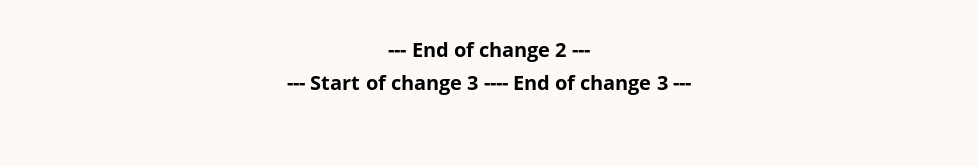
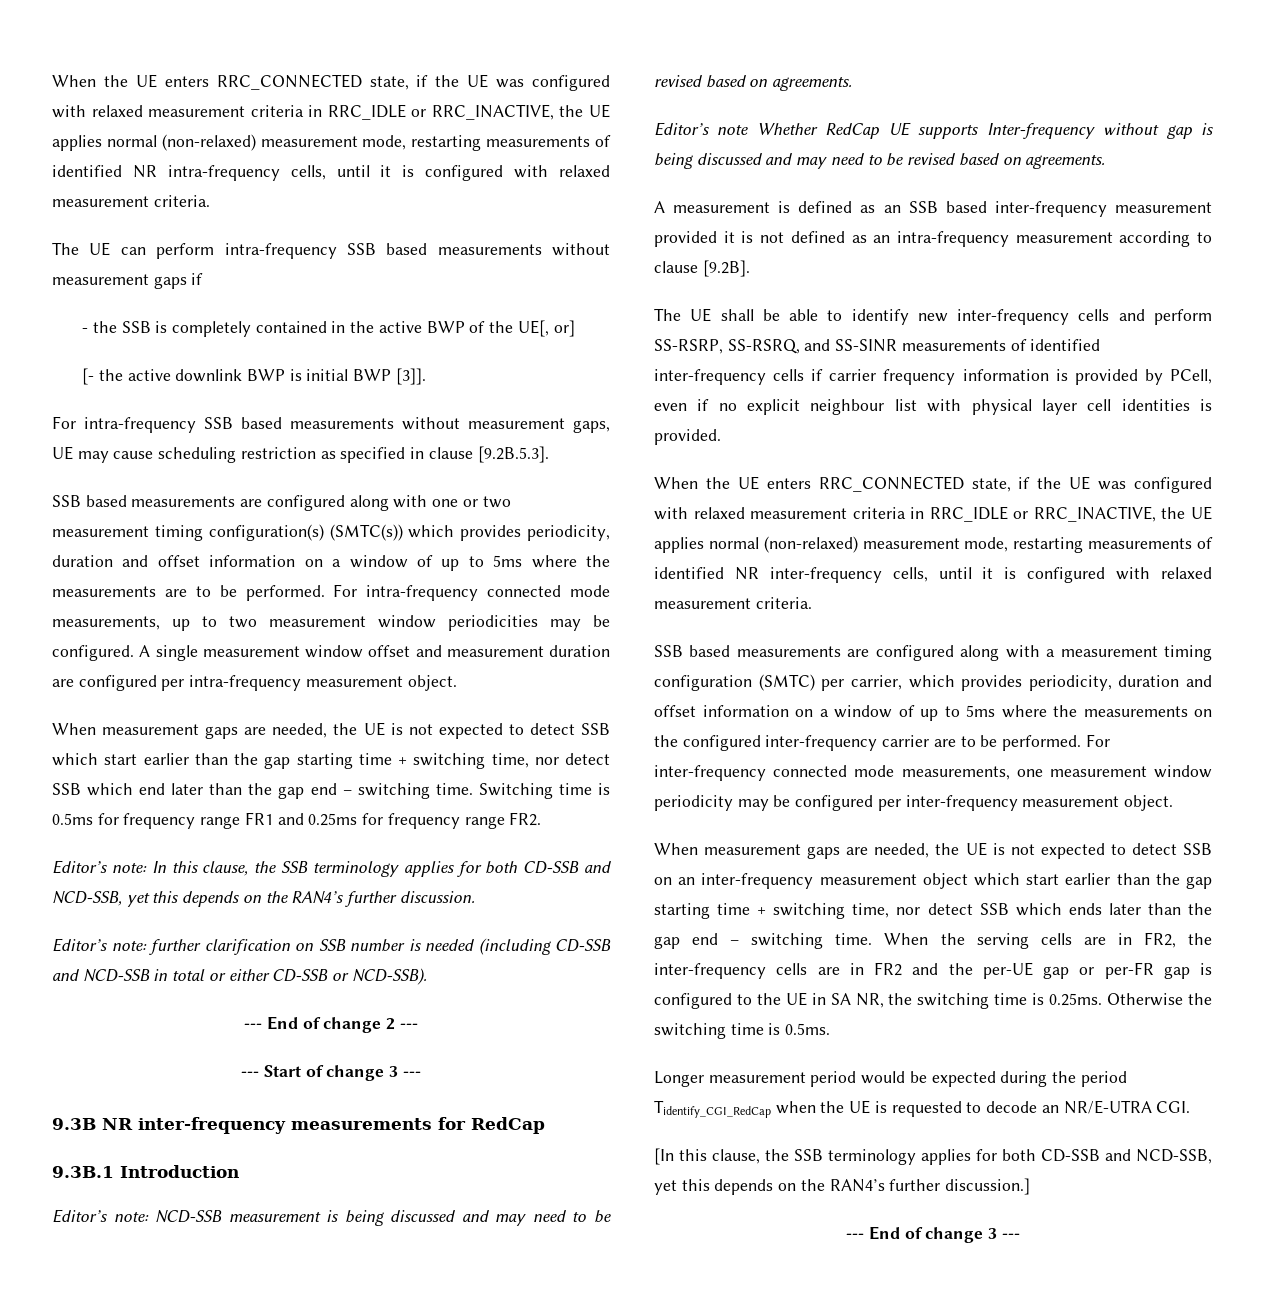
+ When the UE enters RRC_CONNECTED state, if the UE was configured with relaxed measurement criteria in RRC_IDLE or RRC_INACTIVE, the UE applies normal (non-relaxed) measurement mode, restarting measurements of identified NR intra-frequency cells, until it is configured with relaxed measurement criteria.
+ The UE can perform intra-frequency SSB based measurements without measurement gaps if
+ - the SSB is completely contained in the active BWP of the UE[, or]
+ [- the active downlink BWP is initial BWP [3]].
+ For intra-frequency SSB based measurements without measurement gaps, UE may cause scheduling restriction as specified in clause [9.2B.5.3].
+ SSB based measurements are configured along with one or two measurement timing configuration(s) (SMTC(s)) which provides periodicity, duration and offset information on a window of up to 5ms where the measurements are to be performed. For intra-frequency connected mode measurements, up to two measurement window periodicities may be configured. A single measurement window offset and measurement duration are configured per intra-frequency measurement object.
+ When measurement gaps are needed, the UE is not expected to detect SSB which start earlier than the gap starting time + switching time, nor detect SSB which end later than the gap end – switching time. Switching time is 0.5ms for frequency range FR1 and 0.25ms for frequency range FR2.
+ Editor’s note: In this clause, the SSB terminology applies for both CD-SSB and NCD-SSB, yet this depends on the RAN4’s further discussion.
+ Editor’s note: further clarification on SSB number is needed (including CD-SSB and NCD-SSB in total or either CD-SSB or NCD-SSB).
- --- Start of change 3 ---- End of change 3 ---
+ --- Start of change 3 ---
+ 9.3B NR inter-frequency measurements for RedCap
+ 9.3B.1 Introduction
+ Editor’s note: NCD-SSB measurement is being discussed and may need to be revised based on agreements.
+ Editor’s note Whether RedCap UE supports Inter-frequency without gap is being discussed and may need to be revised based on agreements.
+ A measurement is defined as an SSB based inter-frequency measurement provided it is not defined as an intra-frequency measurement according to clause [9.2B].
+ The UE shall be able to identify new inter-frequency cells and perform SS-RSRP, SS-RSRQ, and SS-SINR measurements of identified inter-frequency cells if carrier frequency information is provided by PCell, even if no explicit neighbour list with physical layer cell identities is provided.
+ When the UE enters RRC_CONNECTED state, if the UE was configured with relaxed measurement criteria in RRC_IDLE or RRC_INACTIVE, the UE applies normal (non-relaxed) measurement mode, restarting measurements of identified NR inter-frequency cells, until it is configured with relaxed measurement criteria.
+ SSB based measurements are configured along with a measurement timing configuration (SMTC) per carrier, which provides periodicity, duration and offset information on a window of up to 5ms where the measurements on the configured inter-frequency carrier are to be performed. For inter-frequency connected mode measurements, one measurement window periodicity may be configured per inter-frequency measurement object.
+ When measurement gaps are needed, the UE is not expected to detect SSB on an inter-frequency measurement object which start earlier than the gap starting time + switching time, nor detect SSB which ends later than the gap end – switching time. When the serving cells are in FR2, the inter-frequency cells are in FR2 and the per-UE gap or per-FR gap is configured to the UE in SA NR, the switching time is 0.25ms. Otherwise the switching time is 0.5ms.
+ Longer measurement period would be expected during the period Tidentify_CGI_RedCap when the UE is requested to decode an NR/E-UTRA CGI.
+ [In this clause, the SSB terminology applies for both CD-SSB and NCD-SSB, yet this depends on the RAN4’s further discussion.]
+ --- End of change 3 ---

